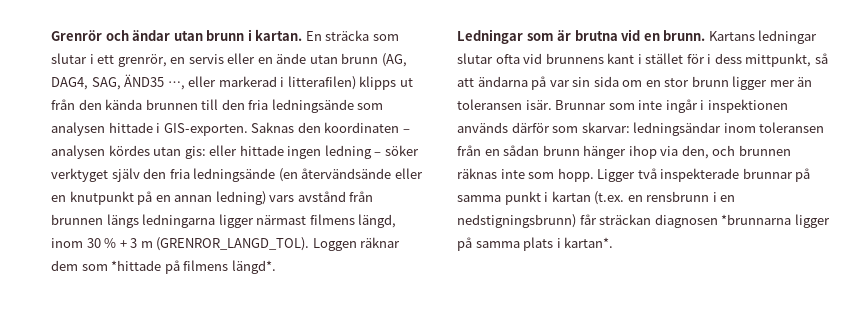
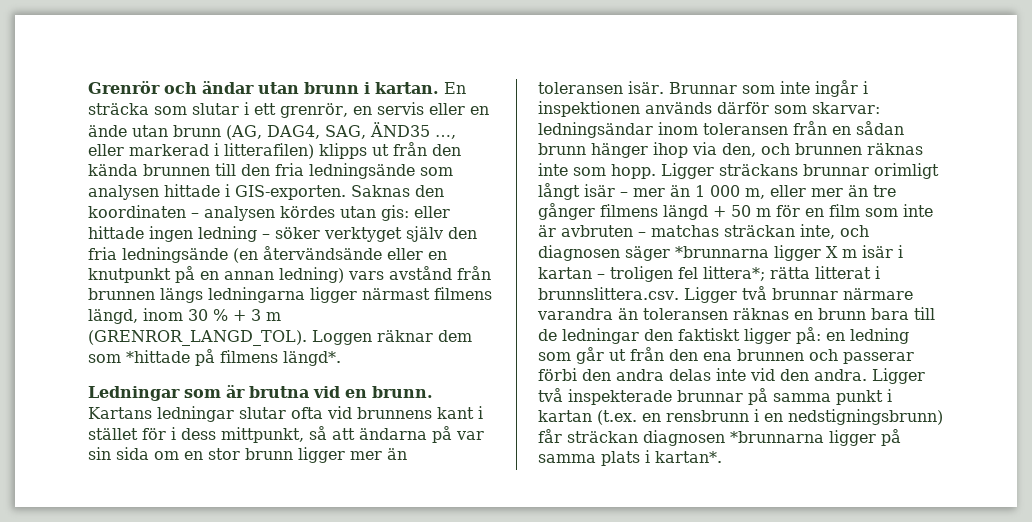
- Ligger två inspekterade brunnar på samma punkt i kartan (t.ex. en rensbrunn i en nedstigningsbrunn) får sträckan diagnosen *brunnarna ligger på samma plats i kartan*.
+ Ligger sträckans brunnar orimligt långt isär – mer än 1 000 m, eller mer än tre gånger filmens längd + 50 m för en film som inte är avbruten – matchas sträckan inte, och diagnosen säger *brunnarna ligger X m isär i kartan – troligen fel littera*; rätta litterat i brunnslittera.csv. Ligger två brunnar närmare varandra än toleransen räknas en brunn bara till de ledningar den faktiskt ligger på: en ledning som går ut från den ena brunnen och passerar förbi den andra delas inte vid den andra. Ligger två inspekterade brunnar på samma punkt i kartan (t.ex. en rensbrunn i en nedstigningsbrunn) får sträckan diagnosen *brunnarna ligger på samma plats i kartan*.

